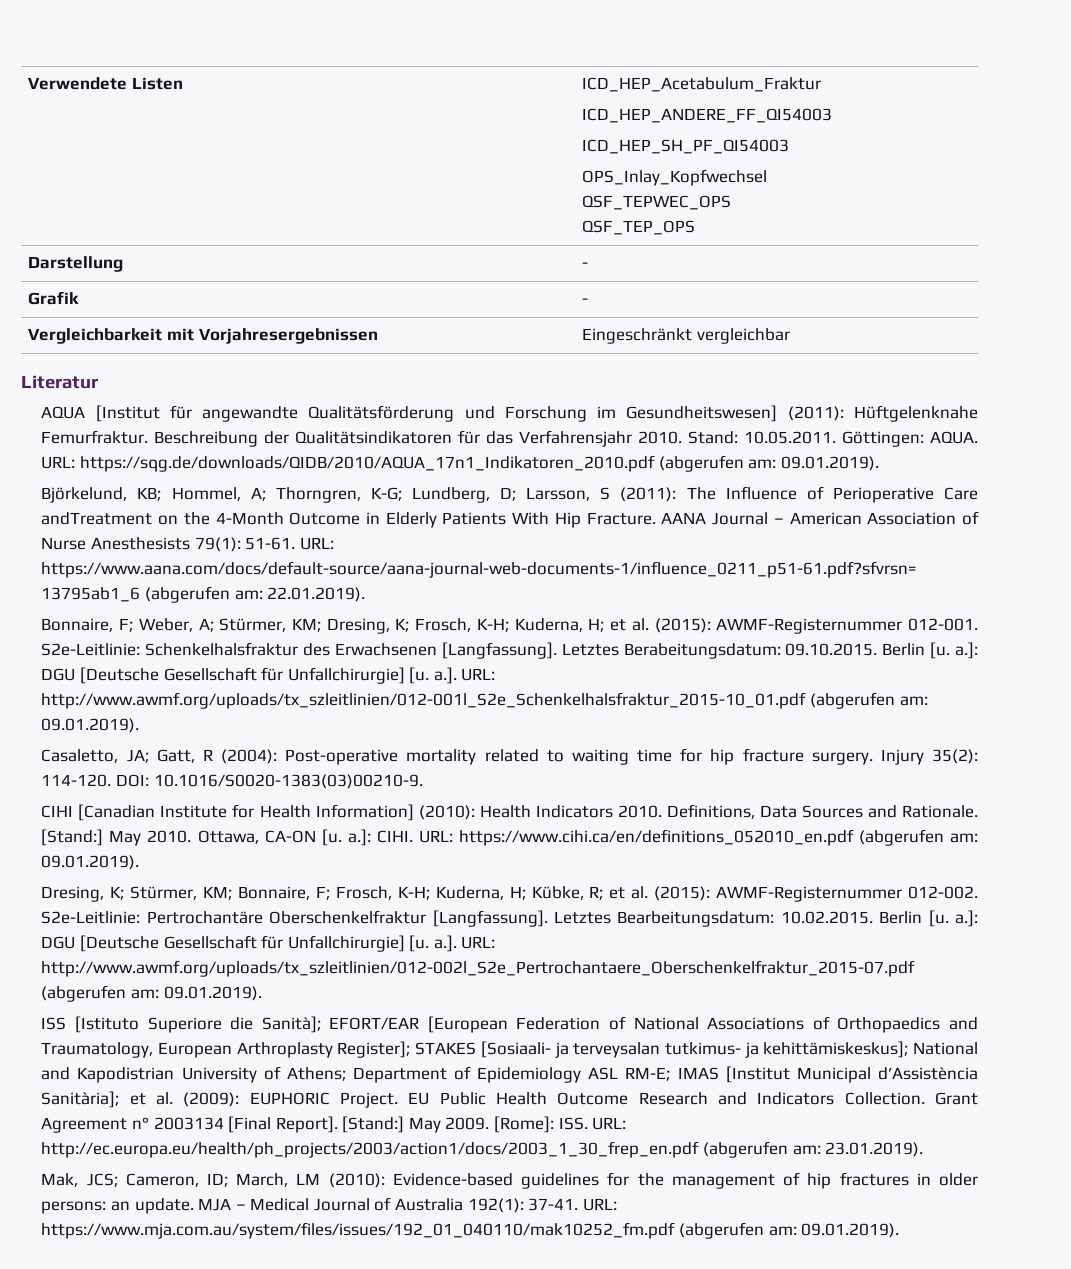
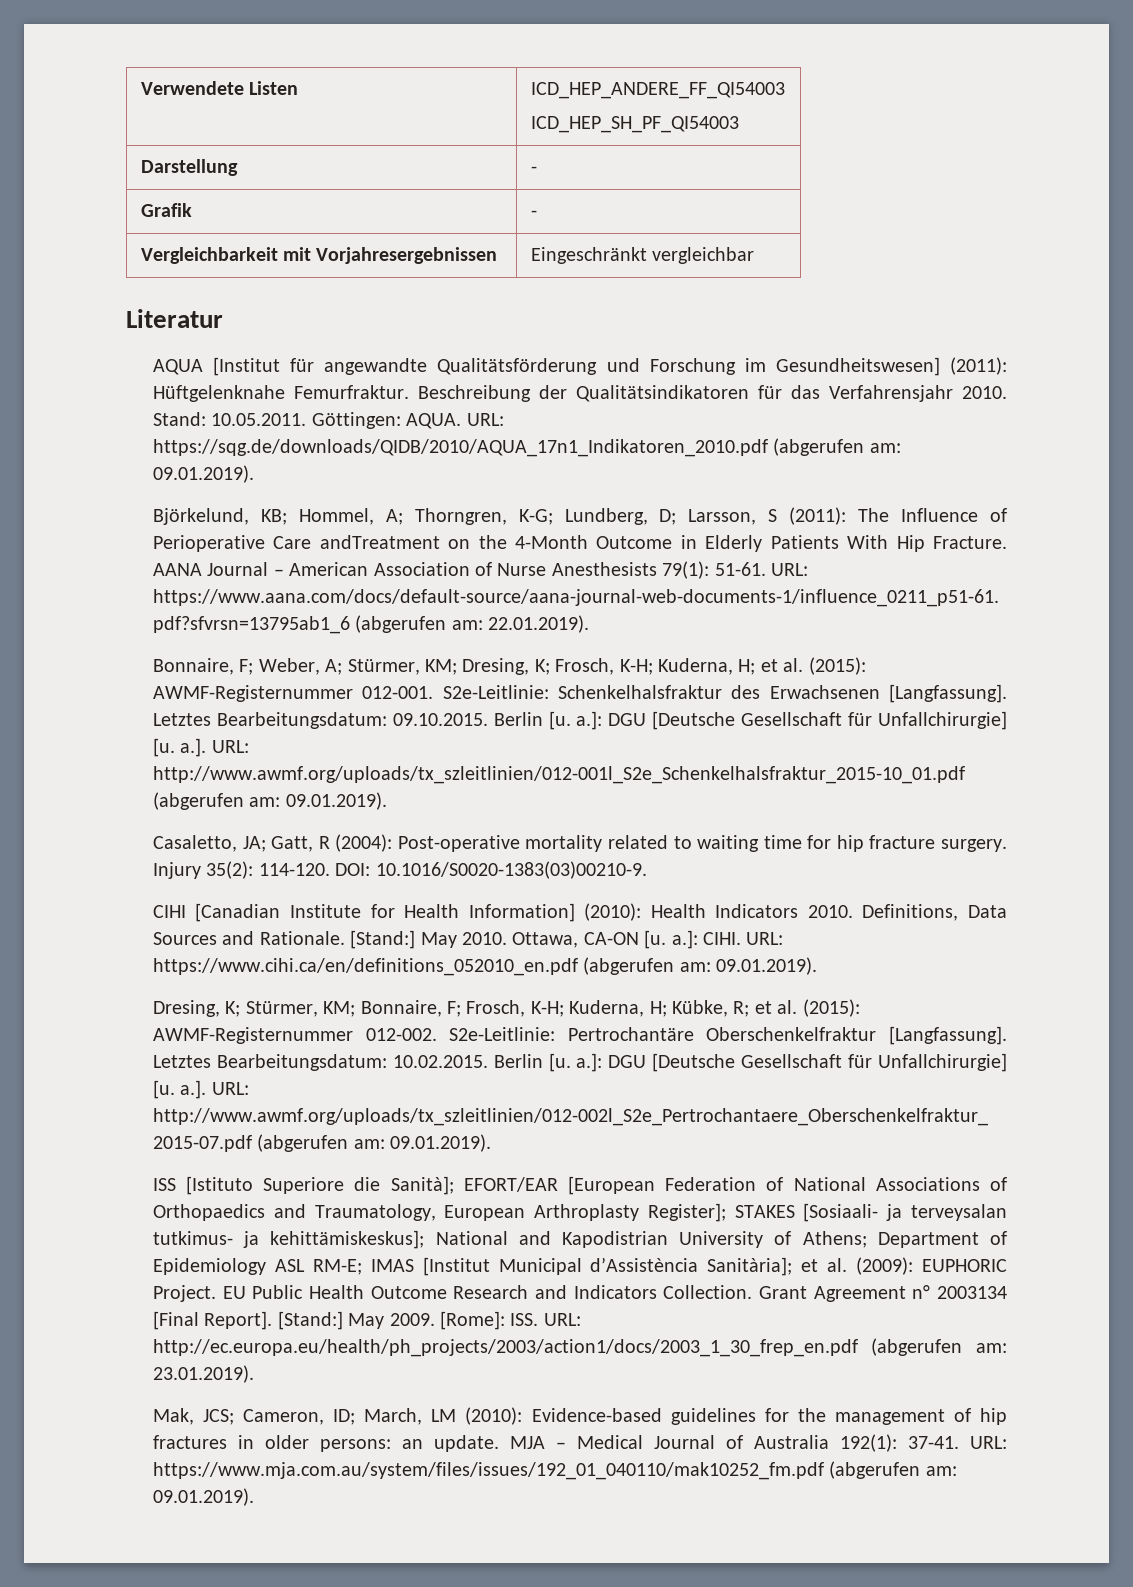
- Verwendete Listen | ICD_HEP_Acetabulum_Fraktur
- ICD_HEP_ANDERE_FF_QI54003
+ Verwendete Listen | ICD_HEP_ANDERE_FF_QI54003
  ICD_HEP_SH_PF_QI54003
- OPS_Inlay_Kopfwechsel
- QSF_TEPWEC_OPS
- QSF_TEP_OPS
- Letztes Berabeitungsdatum: 09.10.2015. Berlin [u. a.]: DGU [Deutsche Gesellschaft für Unfallchirurgie] [u. a.]. URL: http://www.awmf.org/uploads/tx_szleitlinien/012-001l_S2e_Schenkelhalsfraktur_2015-10_01.pdf (abgerufen am: 09.01.2019).
+ Letztes Bearbeitungsdatum: 09.10.2015. Berlin [u. a.]: DGU [Deutsche Gesellschaft für Unfallchirurgie] [u. a.]. URL: http://www.awmf.org/uploads/tx_szleitlinien/012-001l_S2e_Schenkelhalsfraktur_2015-10_01.pdf (abgerufen am: 09.01.2019).

